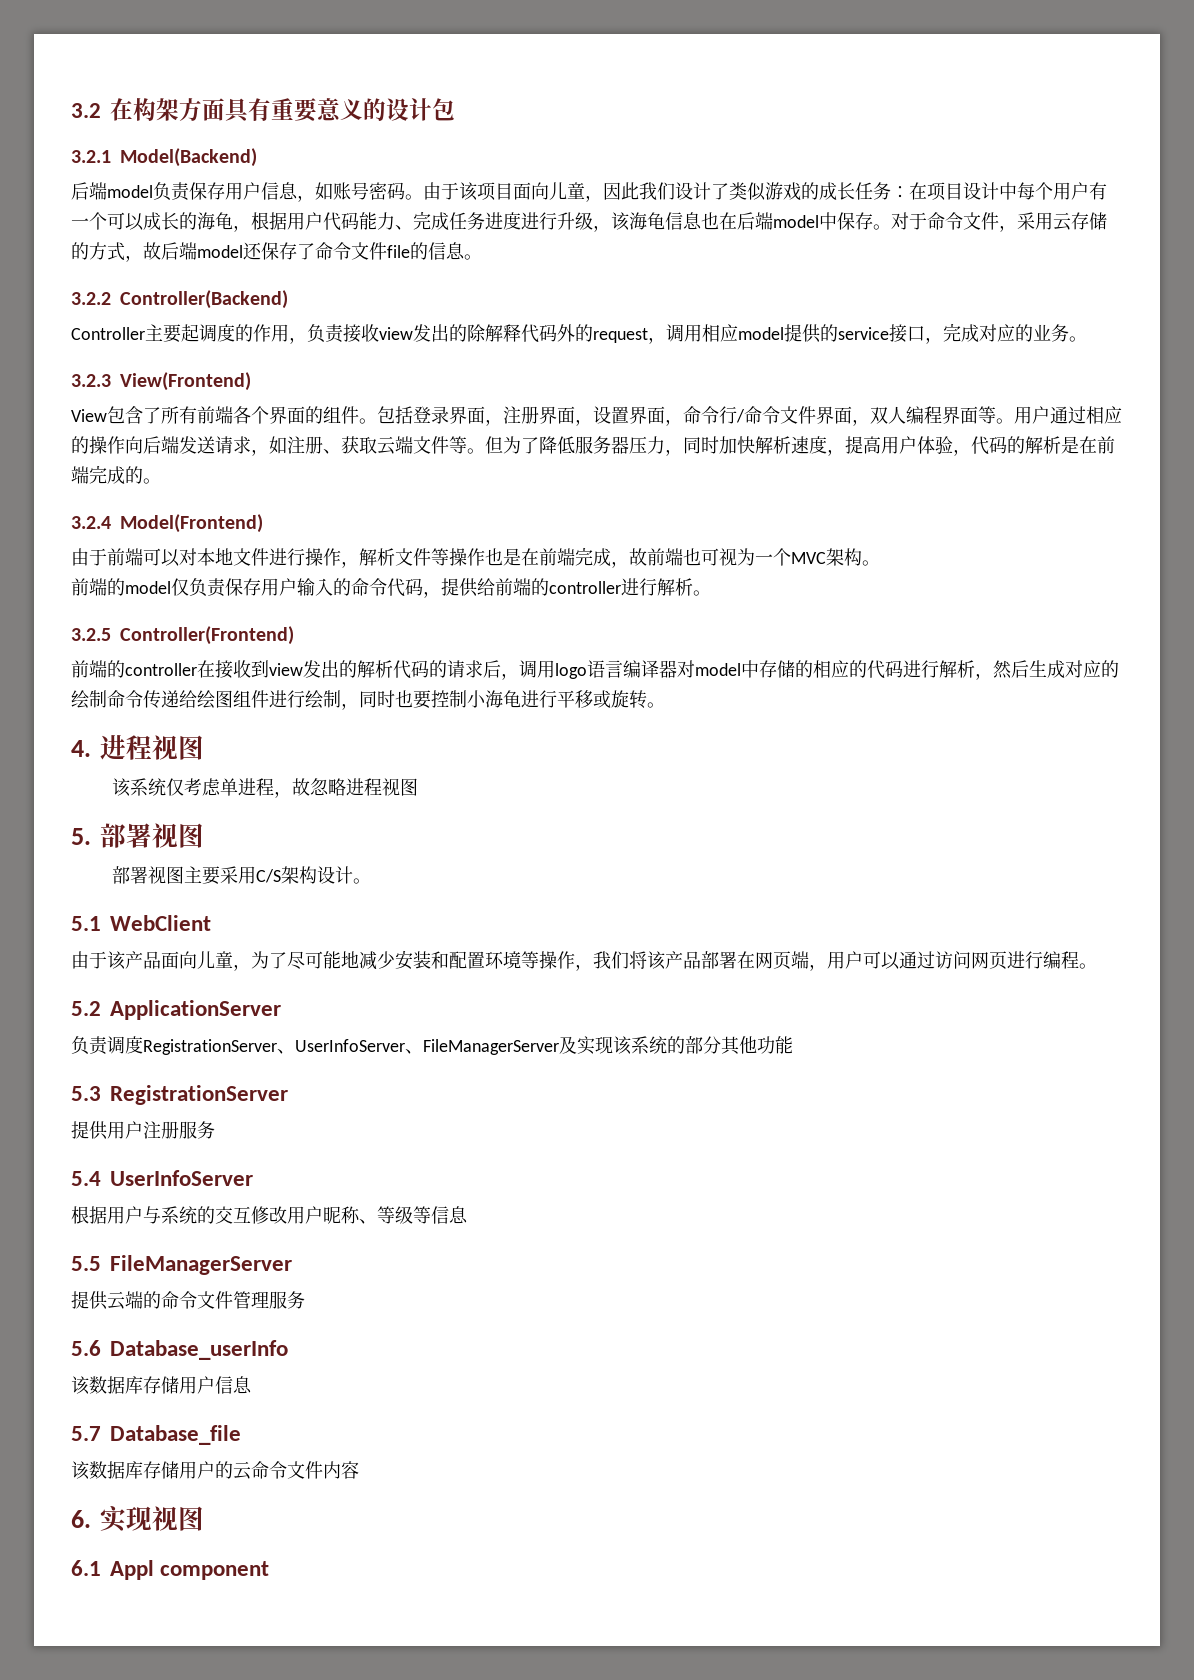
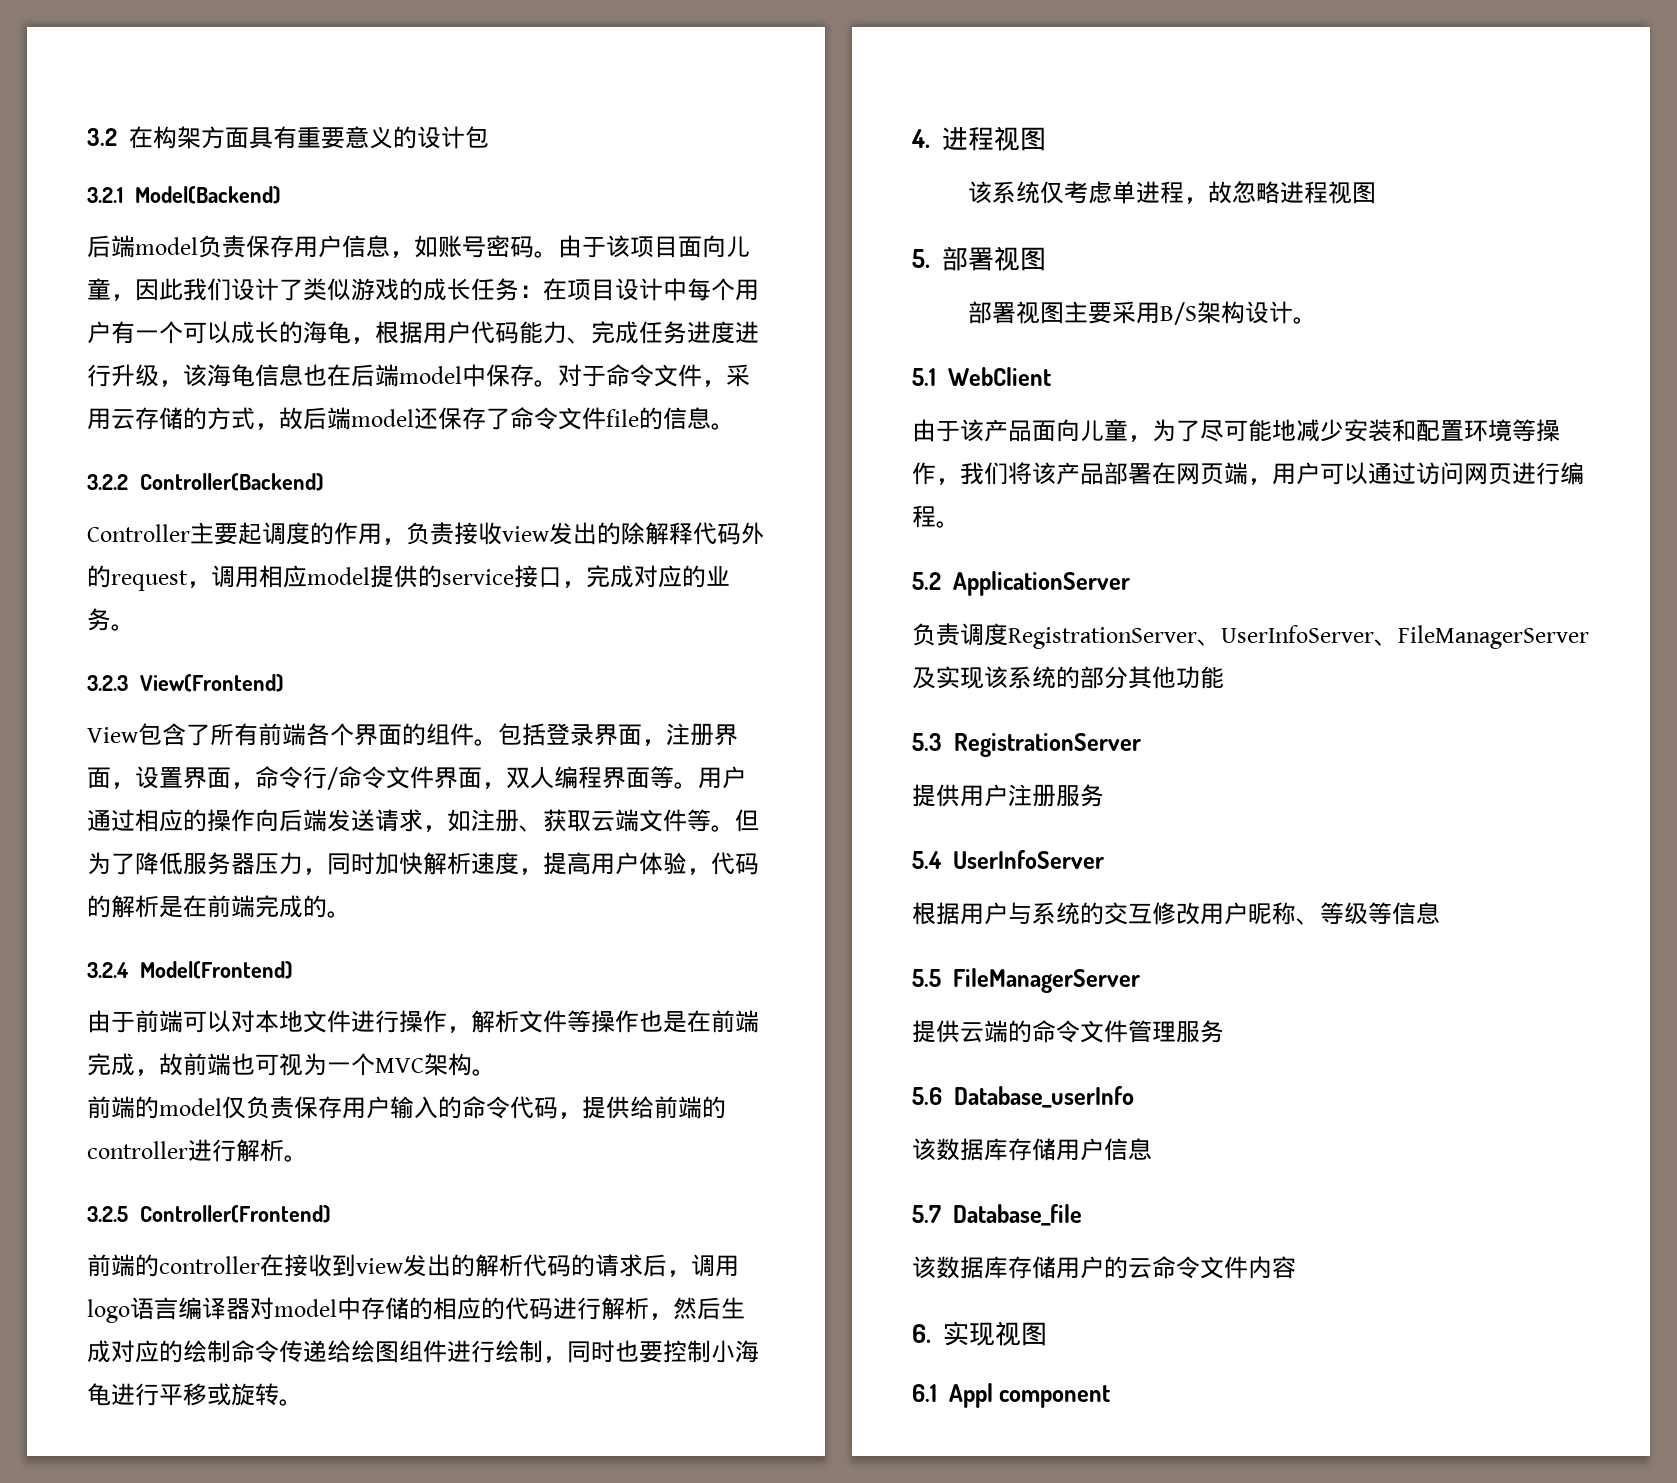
- 部署视图主要采用C/S架构设计。
+ 部署视图主要采用B/S架构设计。

